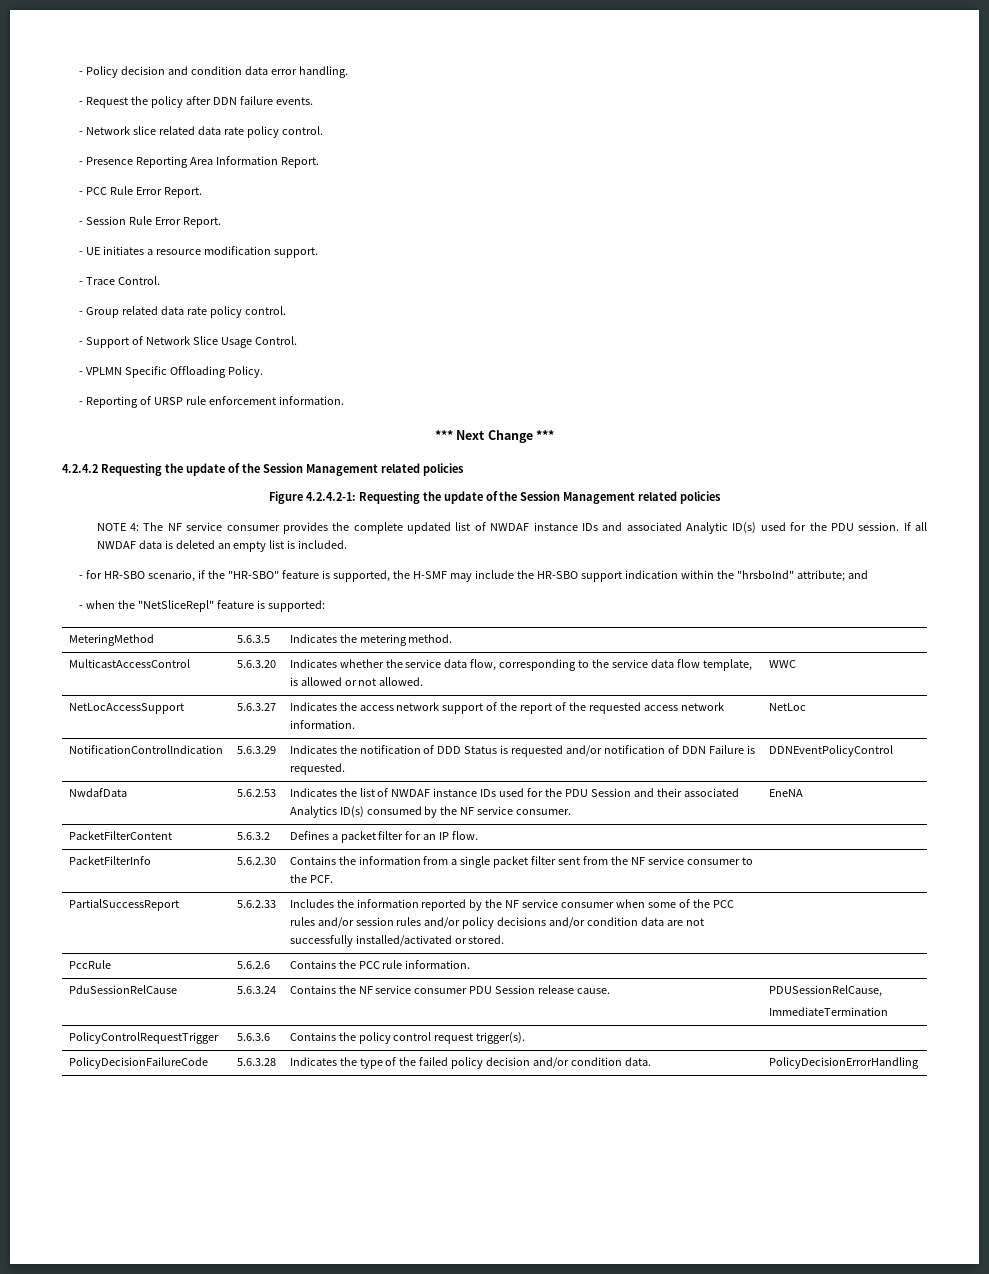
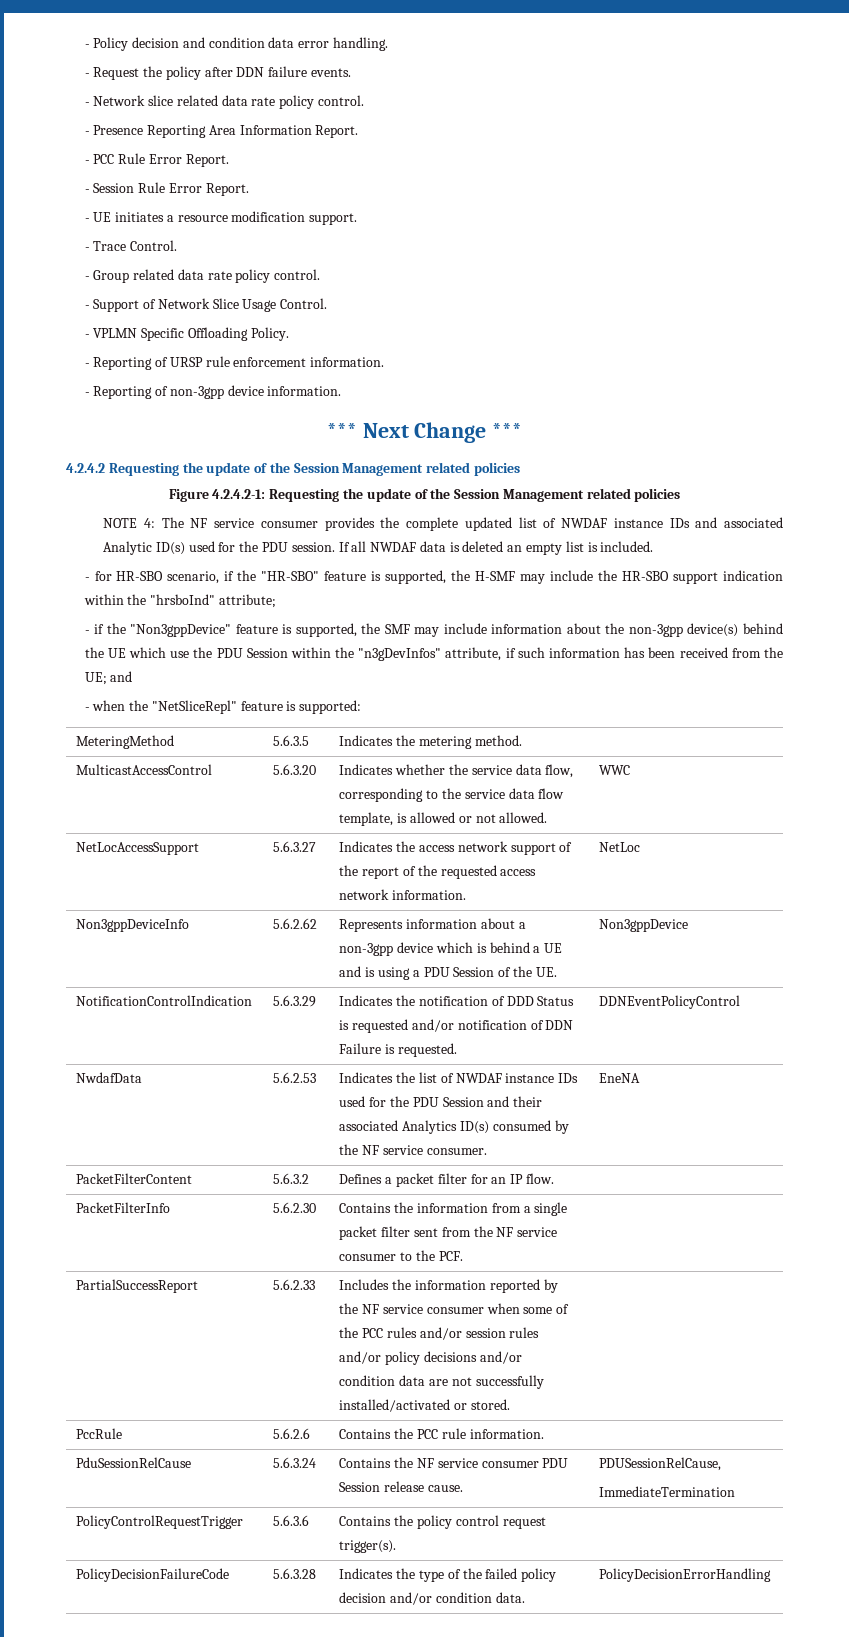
+ - Reporting of non-3gpp device information.
- - for HR-SBO scenario, if the "HR-SBO" feature is supported, the H-SMF may include the HR-SBO support indication within the "hrsboInd" attribute; and
+ - for HR-SBO scenario, if the "HR-SBO" feature is supported, the H-SMF may include the HR-SBO support indication within the "hrsboInd" attribute;
+ - if the "Non3gppDevice" feature is supported, the SMF may include information about the non-3gpp device(s) behind the UE which use the PDU Session within the "n3gDevInfos" attribute, if such information has been received from the UE; and
+ Non3gppDeviceInfo | 5.6.2.62 | Represents information about a non-3gpp device which is behind a UE and is using a PDU Session of the UE. | Non3gppDevice

